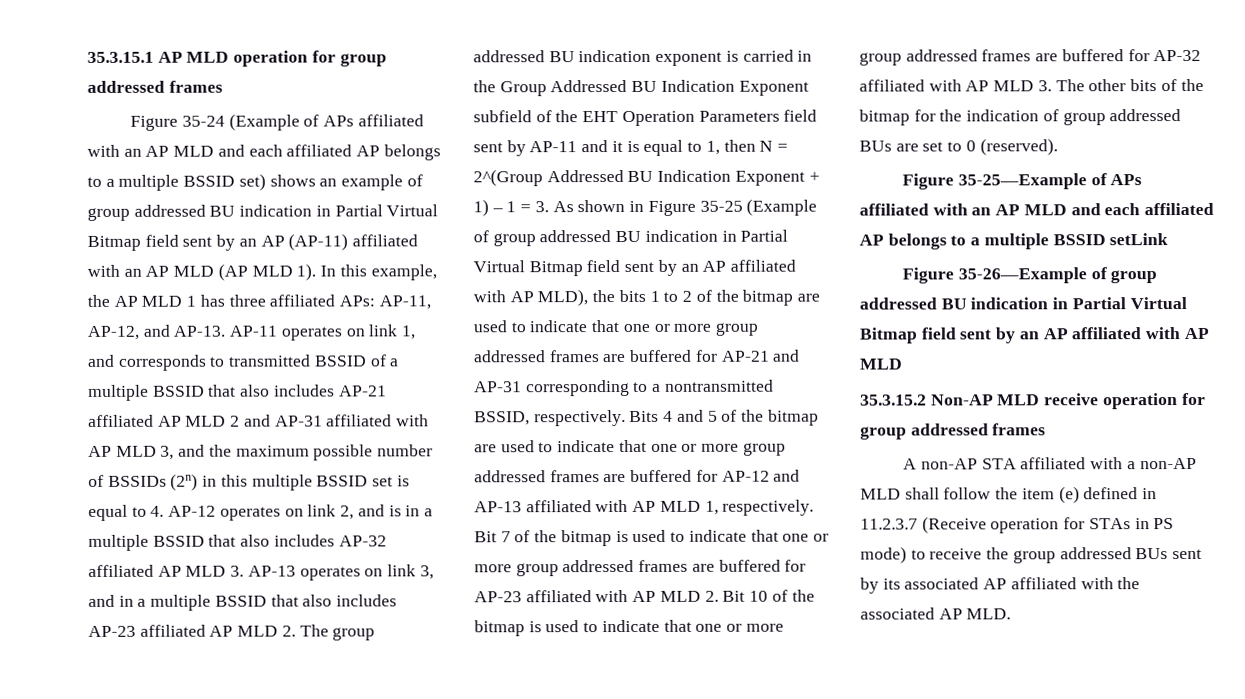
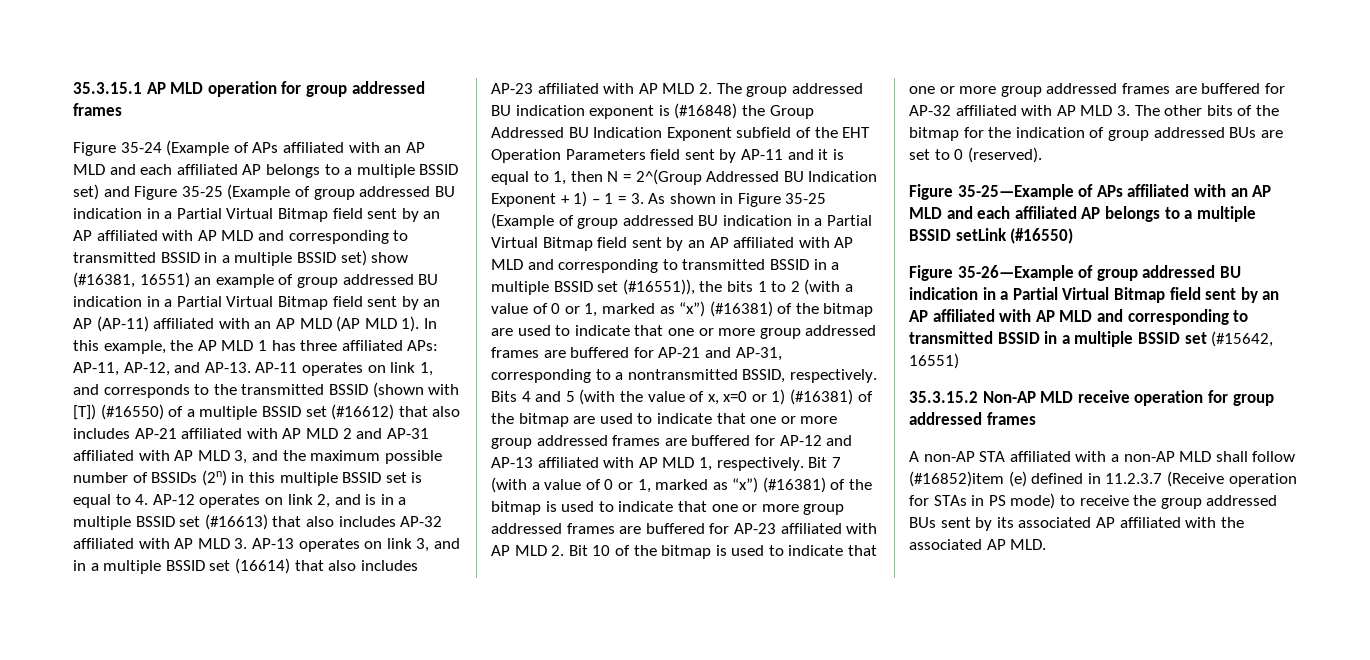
- Figure 35-24 (Example of APs affiliated with an AP MLD and each affiliated AP belongs to a multiple BSSID set) shows an example of group addressed BU indication in Partial Virtual Bitmap field sent by an AP (AP-11) affiliated with an AP MLD (AP MLD 1).
+ Figure 35-24 (Example of APs affiliated with an AP MLD and each affiliated AP belongs to a multiple BSSID set) and Figure 35-25 (Example of group addressed BU indication in a Partial Virtual Bitmap field sent by an AP affiliated with AP MLD and corresponding to transmitted BSSID in a multiple BSSID set) show (#16381, 16551) an example of group addressed BU indication in a Partial Virtual Bitmap field sent by an AP (AP-11) affiliated with an AP MLD (AP MLD 1).
- AP-11 operates on link 1, and corresponds to transmitted BSSID of a multiple BSSID that also includes AP-21 affiliated AP MLD 2 and AP-31 affiliated with AP MLD 3, and the maximum possible number of BSSIDs (2n) in this multiple BSSID set is equal to 4. AP-12 operates on link 2, and is in a multiple BSSID that also includes AP-32 affiliated AP MLD 3. AP-13 operates on link 3, and in a multiple BSSID that also includes AP-23 affiliated AP MLD 2. The group addressed BU indication exponent is carried in the Group Addressed BU Indication Exponent subfield of the EHT Operation Parameters field sent by AP-11 and it is equal to 1, then N = 2^(Group Addressed BU Indication Exponent + 1) – 1 = 3. As shown in Figure 35-25 (Example of group addressed BU indication in Partial Virtual Bitmap field sent by an AP affiliated with AP MLD), the bits 1 to 2 of the bitmap are used to indicate that one or more group addressed frames are buffered for AP-21 and AP-31 corresponding to a nontransmitted BSSID, respectively.
+ AP-11 operates on link 1, and corresponds to the transmitted BSSID (shown with [T]) (#16550) of a multiple BSSID set (#16612) that also includes AP-21 affiliated with AP MLD 2 and AP-31 affiliated with AP MLD 3, and the maximum possible number of BSSIDs (2n) in this multiple BSSID set is equal to 4. AP-12 operates on link 2, and is in a multiple BSSID set (#16613) that also includes AP-32 affiliated with AP MLD 3. AP-13 operates on link 3, and in a multiple BSSID set (16614) that also includes AP-23 affiliated with AP MLD 2. The group addressed BU indication exponent is (#16848) the Group Addressed BU Indication Exponent subfield of the EHT Operation Parameters field sent by AP-11 and it is equal to 1, then N = 2^(Group Addressed BU Indication Exponent + 1) – 1 = 3. As shown in Figure 35-25 (Example of group addressed BU indication in a Partial Virtual Bitmap field sent by an AP affiliated with AP MLD and corresponding to transmitted BSSID in a multiple BSSID set (#16551)), the bits 1 to 2 (with a value of 0 or 1, marked as “x”) (#16381) of the bitmap are used to indicate that one or more group addressed frames are buffered for AP-21 and AP-31, corresponding to a nontransmitted BSSID, respectively.
- Bits 4 and 5 of the bitmap are used to indicate that one or more group addressed frames are buffered for AP-12 and AP-13 affiliated with AP MLD 1, respectively.
+ Bits 4 and 5 (with the value of x, x=0 or 1) (#16381) of the bitmap are used to indicate that one or more group addressed frames are buffered for AP-12 and AP-13 affiliated with AP MLD 1, respectively.
- Bit 7 of the bitmap is used to indicate that one or more group addressed frames are buffered for AP-23 affiliated with AP MLD 2. Bit 10 of the bitmap is used to indicate that one or more group addressed frames are buffered for AP-32 affiliated with AP MLD 3. The other bits of the bitmap for the indication of group addressed BUs are set to 0 (reserved).
+ Bit 7 (with a value of 0 or 1, marked as “x”) (#16381) of the bitmap is used to indicate that one or more group addressed frames are buffered for AP-23 affiliated with AP MLD 2. Bit 10 of the bitmap is used to indicate that one or more group addressed frames are buffered for AP-32 affiliated with AP MLD 3. The other bits of the bitmap for the indication of group addressed BUs are set to 0 (reserved).
- Figure 35-25—Example of APs affiliated with an AP MLD and each affiliated AP belongs to a multiple BSSID setLink
+ Figure 35-25—Example of APs affiliated with an AP MLD and each affiliated AP belongs to a multiple BSSID setLink (#16550)
- Figure 35-26—Example of group addressed BU indication in Partial Virtual Bitmap field sent by an AP affiliated with AP MLD
+ Figure 35-26—Example of group addressed BU indication in a Partial Virtual Bitmap field sent by an AP affiliated with AP MLD and corresponding to transmitted BSSID in a multiple BSSID set (#15642, 16551)
- A non-AP STA affiliated with a non-AP MLD shall follow the item (e) defined in 11.2.3.7 (Receive operation for STAs in PS mode) to receive the group addressed BUs sent by its associated AP affiliated with the associated AP MLD.
+ A non-AP STA affiliated with a non-AP MLD shall follow (#16852)item (e) defined in 11.2.3.7 (Receive operation for STAs in PS mode) to receive the group addressed BUs sent by its associated AP affiliated with the associated AP MLD.

